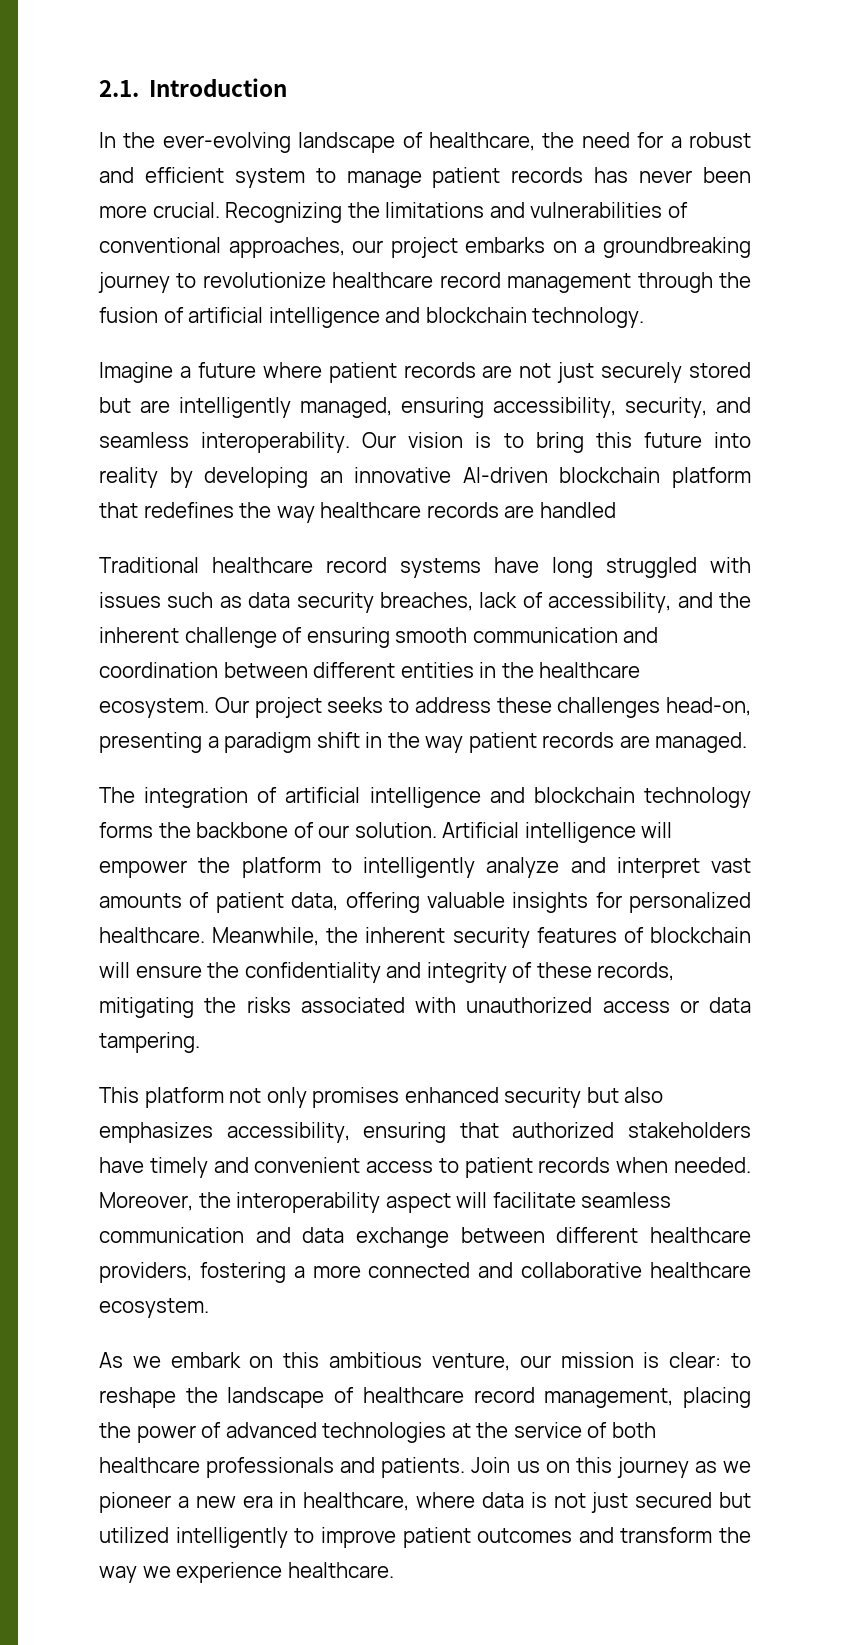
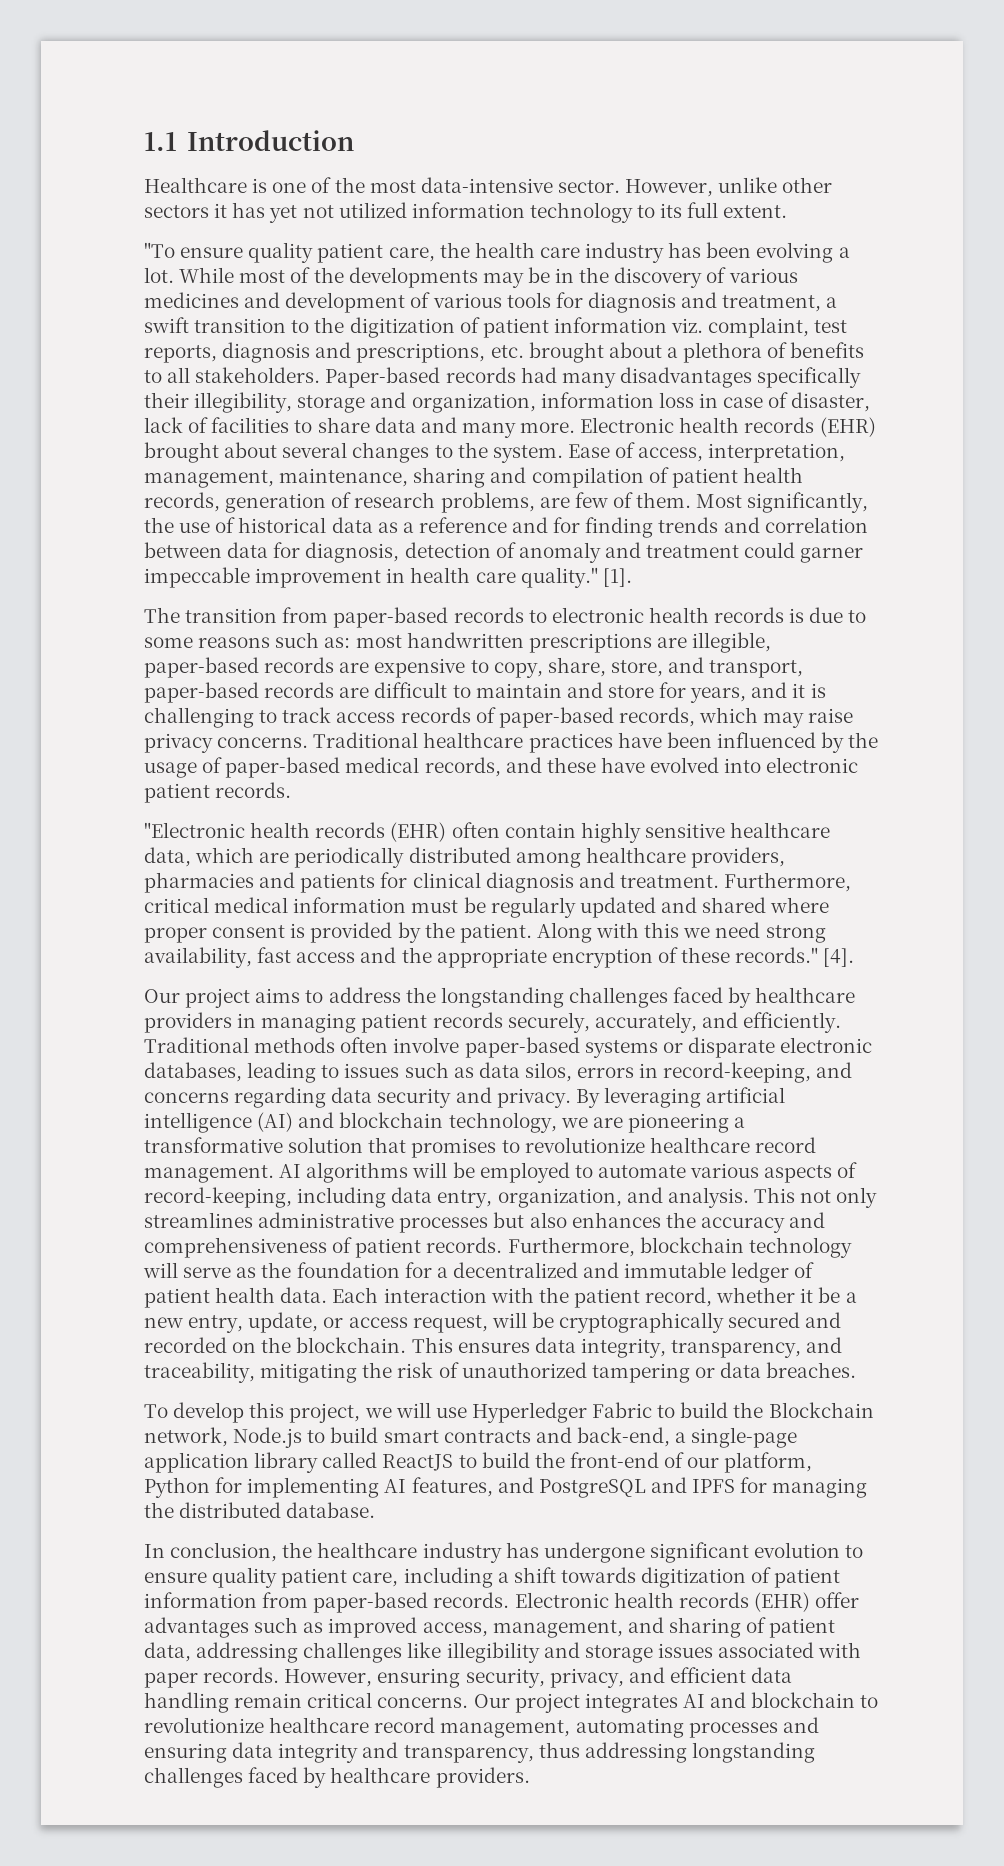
- 2.1. Introduction
+ 1.1 Introduction
- In the ever-evolving landscape of healthcare, the need for a robust and efficient system to manage patient records has never been more crucial. Recognizing the limitations and vulnerabilities of conventional approaches, our project embarks on a groundbreaking journey to revolutionize healthcare record management through the fusion of artificial intelligence and blockchain technology.
- Imagine a future where patient records are not just securely stored but are intelligently managed, ensuring accessibility, security, and seamless interoperability. Our vision is to bring this future into reality by developing an innovative AI-driven blockchain platform that redefines the way healthcare records are handled
- Traditional healthcare record systems have long struggled with issues such as data security breaches, lack of accessibility, and the inherent challenge of ensuring smooth communication and coordination between different entities in the healthcare ecosystem. Our project seeks to address these challenges head-on, presenting a paradigm shift in the way patient records are managed.
- The integration of artificial intelligence and blockchain technology forms the backbone of our solution. Artificial intelligence will empower the platform to intelligently analyze and interpret vast amounts of patient data, offering valuable insights for personalized healthcare. Meanwhile, the inherent security features of blockchain will ensure the confidentiality and integrity of these records, mitigating the risks associated with unauthorized access or data tampering.
- This platform not only promises enhanced security but also emphasizes accessibility, ensuring that authorized stakeholders have timely and convenient access to patient records when needed. Moreover, the interoperability aspect will facilitate seamless communication and data exchange between different healthcare providers, fostering a more connected and collaborative healthcare ecosystem.
- As we embark on this ambitious venture, our mission is clear: to reshape the landscape of healthcare record management, placing the power of advanced technologies at the service of both healthcare professionals and patients. Join us on this journey as we pioneer a new era in healthcare, where data is not just secured but utilized intelligently to improve patient outcomes and transform the way we experience healthcare.
+ Healthcare is one of the most data-intensive sector. However, unlike other sectors it has yet not utilized information technology to its full extent.
+ "To ensure quality patient care, the health care industry has been evolving a lot. While most of the developments may be in the discovery of various medicines and development of various tools for diagnosis and treatment, a swift transition to the digitization of patient information viz. complaint, test reports, diagnosis and prescriptions, etc. brought about a plethora of benefits to all stakeholders. Paper-based records had many disadvantages specifically their illegibility, storage and organization, information loss in case of disaster, lack of facilities to share data and many more. Electronic health records (EHR) brought about several changes to the system. Ease of access, interpretation, management, maintenance, sharing and compilation of patient health records, generation of research problems, are few of them. Most significantly, the use of historical data as a reference and for finding trends and correlation between data for diagnosis, detection of anomaly and treatment could garner impeccable improvement in health care quality." [1].
+ The transition from paper-based records to electronic health records is due to some reasons such as: most handwritten prescriptions are illegible, paper-based records are expensive to copy, share, store, and transport, paper-based records are difficult to maintain and store for years, and it is challenging to track access records of paper-based records, which may raise privacy concerns. Traditional healthcare practices have been influenced by the usage of paper-based medical records, and these have evolved into electronic patient records.
+ "Electronic health records (EHR) often contain highly sensitive healthcare data, which are periodically distributed among healthcare providers, pharmacies and patients for clinical diagnosis and treatment. Furthermore, critical medical information must be regularly updated and shared where proper consent is provided by the patient. Along with this we need strong availability, fast access and the appropriate encryption of these records." [4].
+ Our project aims to address the longstanding challenges faced by healthcare providers in managing patient records securely, accurately, and efficiently. Traditional methods often involve paper-based systems or disparate electronic databases, leading to issues such as data silos, errors in record-keeping, and concerns regarding data security and privacy. By leveraging artificial intelligence (AI) and blockchain technology, we are pioneering a transformative solution that promises to revolutionize healthcare record management. AI algorithms will be employed to automate various aspects of record-keeping, including data entry, organization, and analysis. This not only streamlines administrative processes but also enhances the accuracy and comprehensiveness of patient records. Furthermore, blockchain technology will serve as the foundation for a decentralized and immutable ledger of patient health data. Each interaction with the patient record, whether it be a new entry, update, or access request, will be cryptographically secured and recorded on the blockchain. This ensures data integrity, transparency, and traceability, mitigating the risk of unauthorized tampering or data breaches.
+ To develop this project, we will use Hyperledger Fabric to build the Blockchain network, Node.js to build smart contracts and back-end, a single-page application library called ReactJS to build the front-end of our platform, Python for implementing AI features, and PostgreSQL and IPFS for managing the distributed database.
+ In conclusion, the healthcare industry has undergone significant evolution to ensure quality patient care, including a shift towards digitization of patient information from paper-based records. Electronic health records (EHR) offer advantages such as improved access, management, and sharing of patient data, addressing challenges like illegibility and storage issues associated with paper records. However, ensuring security, privacy, and efficient data handling remain critical concerns. Our project integrates AI and blockchain to revolutionize healthcare record management, automating processes and ensuring data integrity and transparency, thus addressing longstanding challenges faced by healthcare providers.

